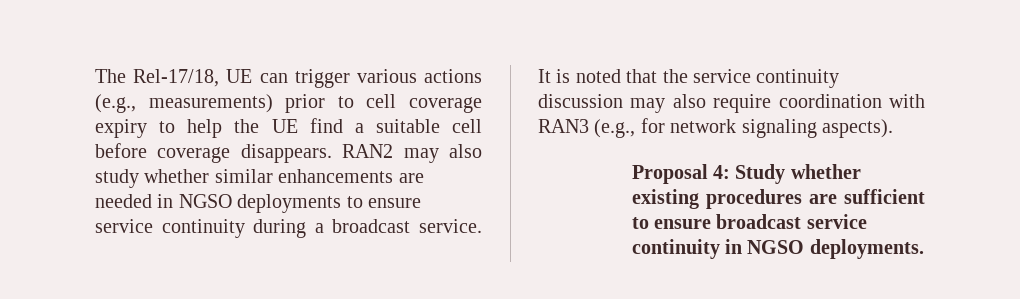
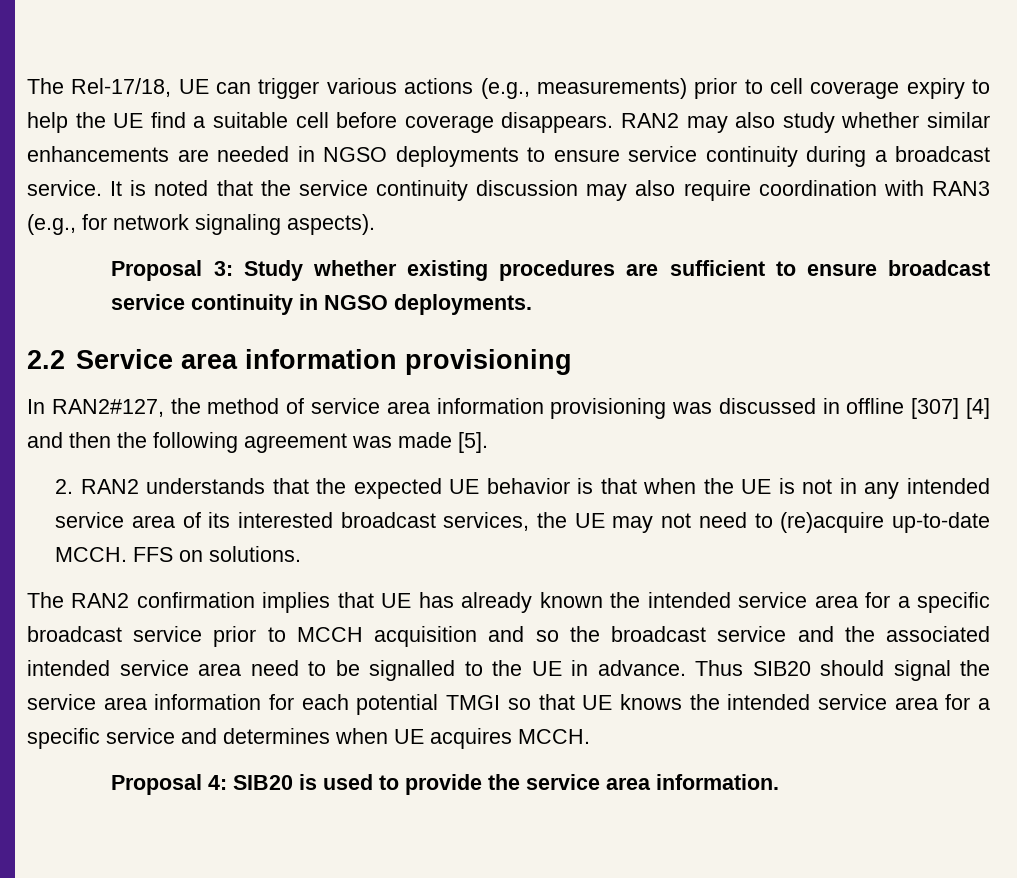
- Proposal 4: Study whether existing procedures are sufficient to ensure broadcast service continuity in NGSO deployments.
+ Proposal 3: Study whether existing procedures are sufficient to ensure broadcast service continuity in NGSO deployments.
+ 2.2 Service area information provisioning
+ In RAN2#127, the method of service area information provisioning was discussed in offline [307] [4] and then the following agreement was made [5].
+ 2. RAN2 understands that the expected UE behavior is that when the UE is not in any intended service area of its interested broadcast services, the UE may not need to (re)acquire up-to-date MCCH. FFS on solutions.
+ The RAN2 confirmation implies that UE has already known the intended service area for a specific broadcast service prior to MCCH acquisition and so the broadcast service and the associated intended service area need to be signalled to the UE in advance. Thus SIB20 should signal the service area information for each potential TMGI so that UE knows the intended service area for a specific service and determines when UE acquires MCCH.
+ Proposal 4: SIB20 is used to provide the service area information.

